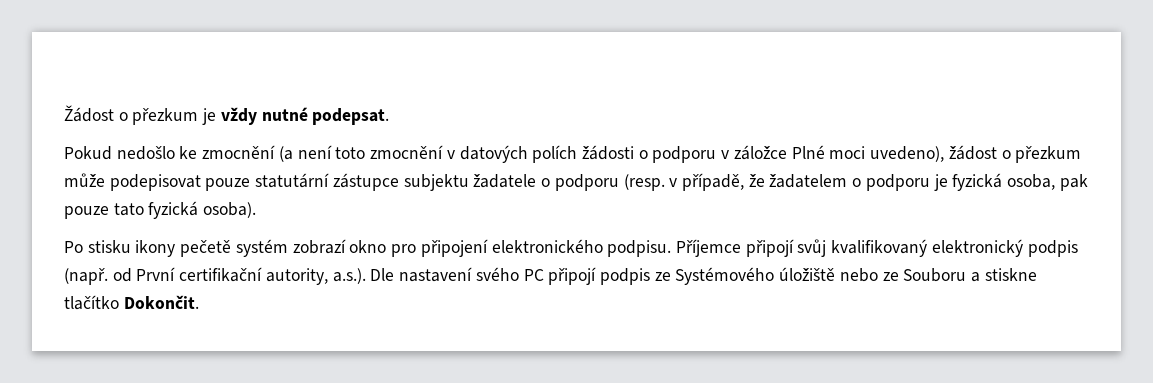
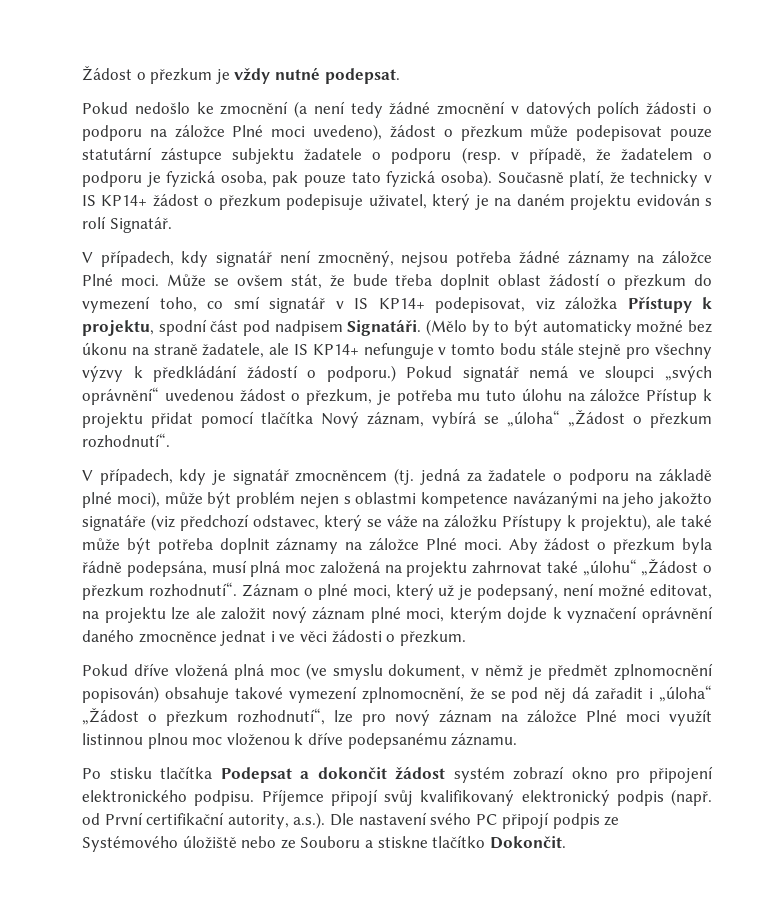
- Pokud nedošlo ke zmocnění (a není toto zmocnění v datových polích žádosti o podporu v záložce Plné moci uvedeno), žádost o přezkum může podepisovat pouze statutární zástupce subjektu žadatele o podporu (resp. v případě, že žadatelem o podporu je fyzická osoba, pak pouze tato fyzická osoba).
- Po stisku ikony pečetě systém zobrazí okno pro připojení elektronického podpisu.
+ Pokud nedošlo ke zmocnění (a není tedy žádné zmocnění v datových polích žádosti o podporu na záložce Plné moci uvedeno), žádost o přezkum může podepisovat pouze statutární zástupce subjektu žadatele o podporu (resp. v případě, že žadatelem o podporu je fyzická osoba, pak pouze tato fyzická osoba). Současně platí, že technicky v IS KP14+ žádost o přezkum podepisuje uživatel, který je na daném projektu evidován s rolí Signatář.
+ V případech, kdy signatář není zmocněný, nejsou potřeba žádné záznamy na záložce Plné moci. Může se ovšem stát, že bude třeba doplnit oblast žádostí o přezkum do vymezení toho, co smí signatář v IS KP14+ podepisovat, viz záložka Přístupy k projektu, spodní část pod nadpisem Signatáři. (Mělo by to být automaticky možné bez úkonu na straně žadatele, ale IS KP14+ nefunguje v tomto bodu stále stejně pro všechny výzvy k předkládání žádostí o podporu.) Pokud signatář nemá ve sloupci „svých oprávnění“ uvedenou žádost o přezkum, je potřeba mu tuto úlohu na záložce Přístup k projektu přidat pomocí tlačítka Nový záznam, vybírá se „úloha“ „Žádost o přezkum rozhodnutí“.
+ V případech, kdy je signatář zmocněncem (tj. jedná za žadatele o podporu na základě plné moci), může být problém nejen s oblastmi kompetence navázanými na jeho jakožto signatáře (viz předchozí odstavec, který se váže na záložku Přístupy k projektu), ale také může být potřeba doplnit záznamy na záložce Plné moci. Aby žádost o přezkum byla řádně podepsána, musí plná moc založená na projektu zahrnovat také „úlohu“ „Žádost o přezkum rozhodnutí“. Záznam o plné moci, který už je podepsaný, není možné editovat, na projektu lze ale založit nový záznam plné moci, kterým dojde k vyznačení oprávnění daného zmocněnce jednat i ve věci žádosti o přezkum.
+ Pokud dříve vložená plná moc (ve smyslu dokument, v němž je předmět zplnomocnění popisován) obsahuje takové vymezení zplnomocnění, že se pod něj dá zařadit i „úloha“ „Žádost o přezkum rozhodnutí“, lze pro nový záznam na záložce Plné moci využít listinnou plnou moc vloženou k dříve podepsanému záznamu.
+ Po stisku tlačítka Podepsat a dokončit žádost systém zobrazí okno pro připojení elektronického podpisu.

